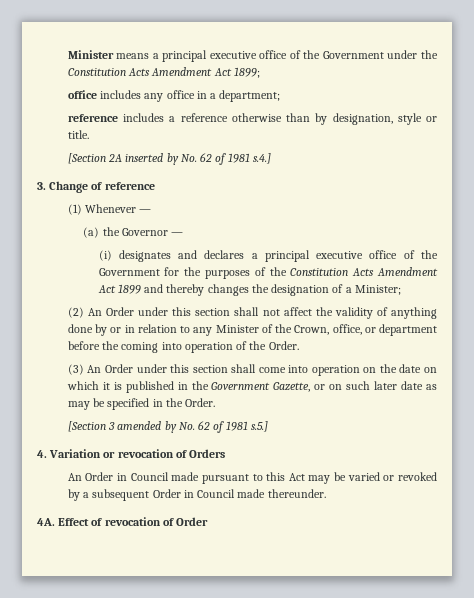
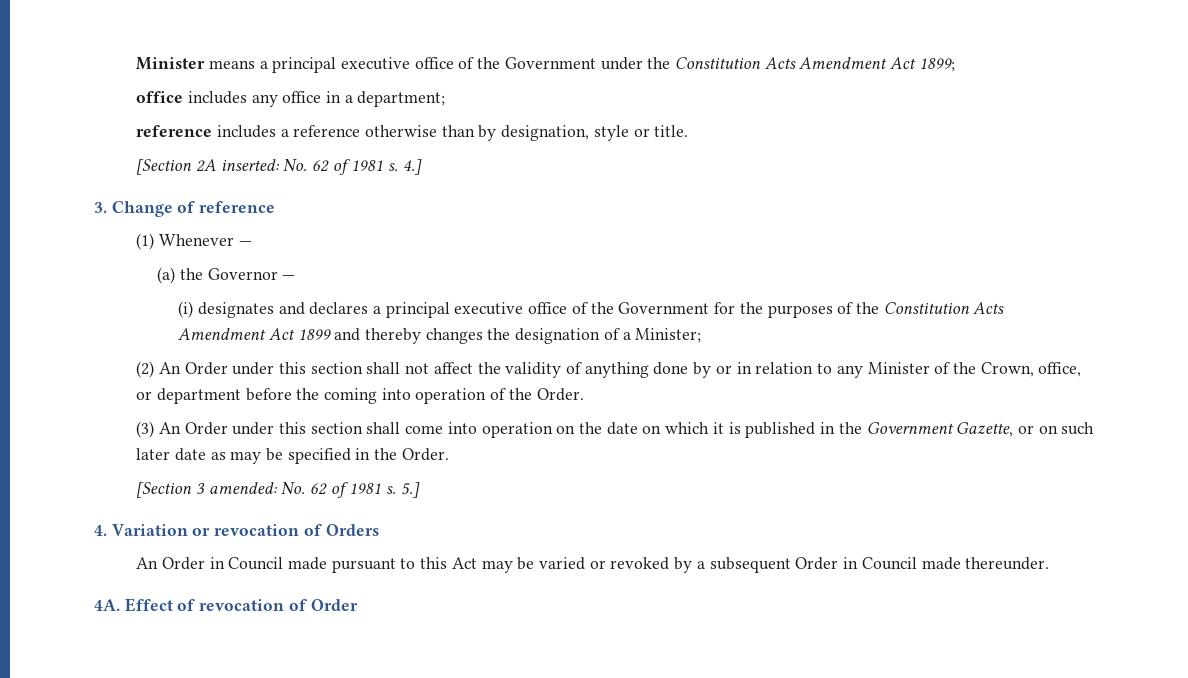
- [Section 2A inserted by No. 62 of 1981 s.4.]
+ [Section 2A inserted: No. 62 of 1981 s. 4.]
- [Section 3 amended by No. 62 of 1981 s.5.]
+ [Section 3 amended: No. 62 of 1981 s. 5.]

